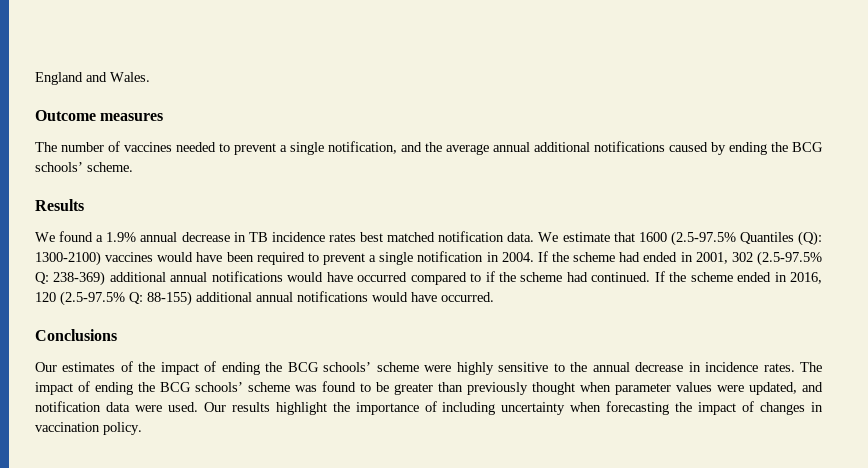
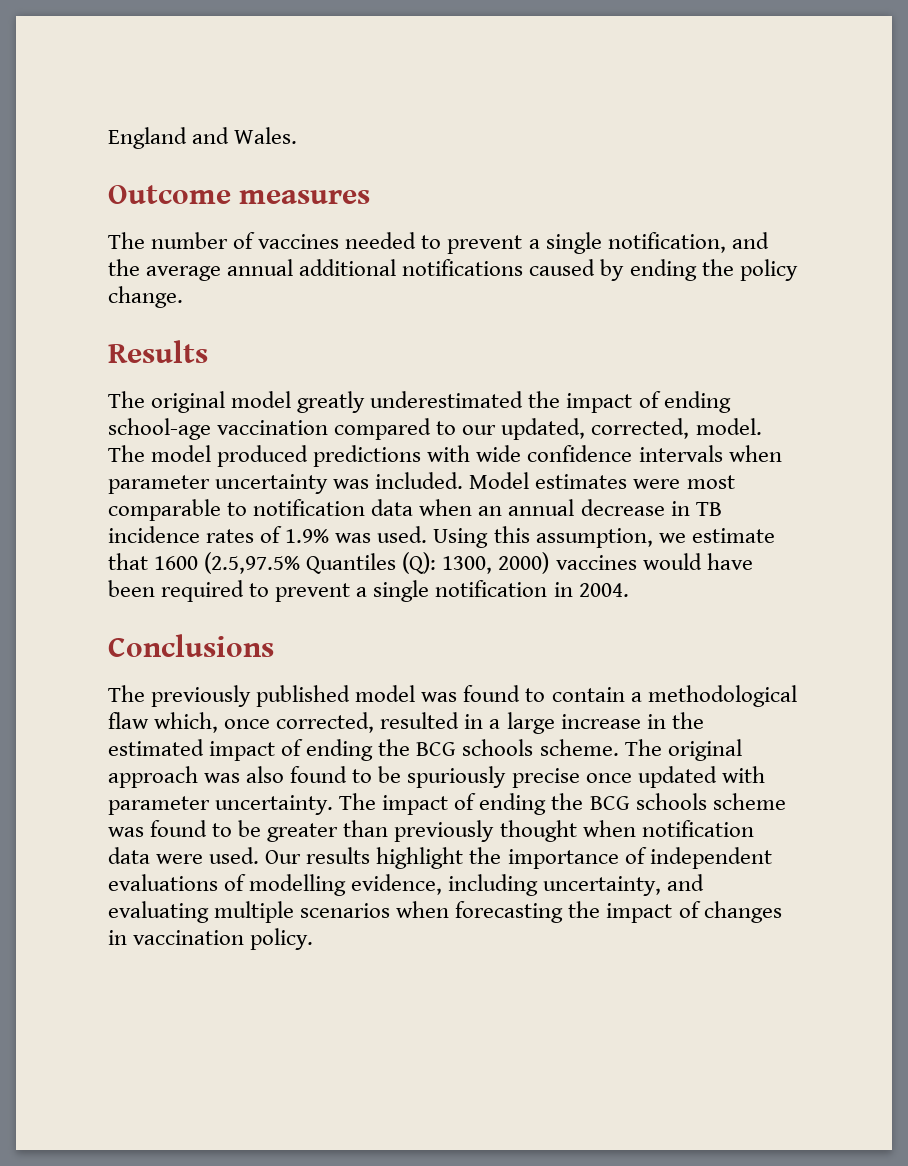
- The number of vaccines needed to prevent a single notification, and the average annual additional notifications caused by ending the BCG schools’ scheme.
+ The number of vaccines needed to prevent a single notification, and the average annual additional notifications caused by ending the policy change.
  Results
- We found a 1.9% annual decrease in TB incidence rates best matched notification data. We estimate that 1600 (2.5-97.5% Quantiles (Q): 1300-2100) vaccines would have been required to prevent a single notification in 2004. If the scheme had ended in 2001, 302 (2.5-97.5% Q: 238-369) additional annual notifications would have occurred compared to if the scheme had continued. If the scheme ended in 2016, 120 (2.5-97.5% Q: 88-155) additional annual notifications would have occurred.
+ The original model greatly underestimated the impact of ending school-age vaccination compared to our updated, corrected, model. The model produced predictions with wide confidence intervals when parameter uncertainty was included. Model estimates were most comparable to notification data when an annual decrease in TB incidence rates of 1.9% was used. Using this assumption, we estimate that 1600 (2.5,97.5% Quantiles (Q): 1300, 2000) vaccines would have been required to prevent a single notification in 2004.
  Conclusions
- Our estimates of the impact of ending the BCG schools’ scheme were highly sensitive to the annual decrease in incidence rates.
+ The previously published model was found to contain a methodological flaw which, once corrected, resulted in a large increase in the estimated impact of ending the BCG schools scheme. The original approach was also found to be spuriously precise once updated with parameter uncertainty.
- The impact of ending the BCG schools’ scheme was found to be greater than previously thought when parameter values were updated, and notification data were used.
+ The impact of ending the BCG schools scheme was found to be greater than previously thought when notification data were used.
- Our results highlight the importance of including uncertainty when forecasting the impact of changes in vaccination policy.
+ Our results highlight the importance of independent evaluations of modelling evidence, including uncertainty, and evaluating multiple scenarios when forecasting the impact of changes in vaccination policy.

